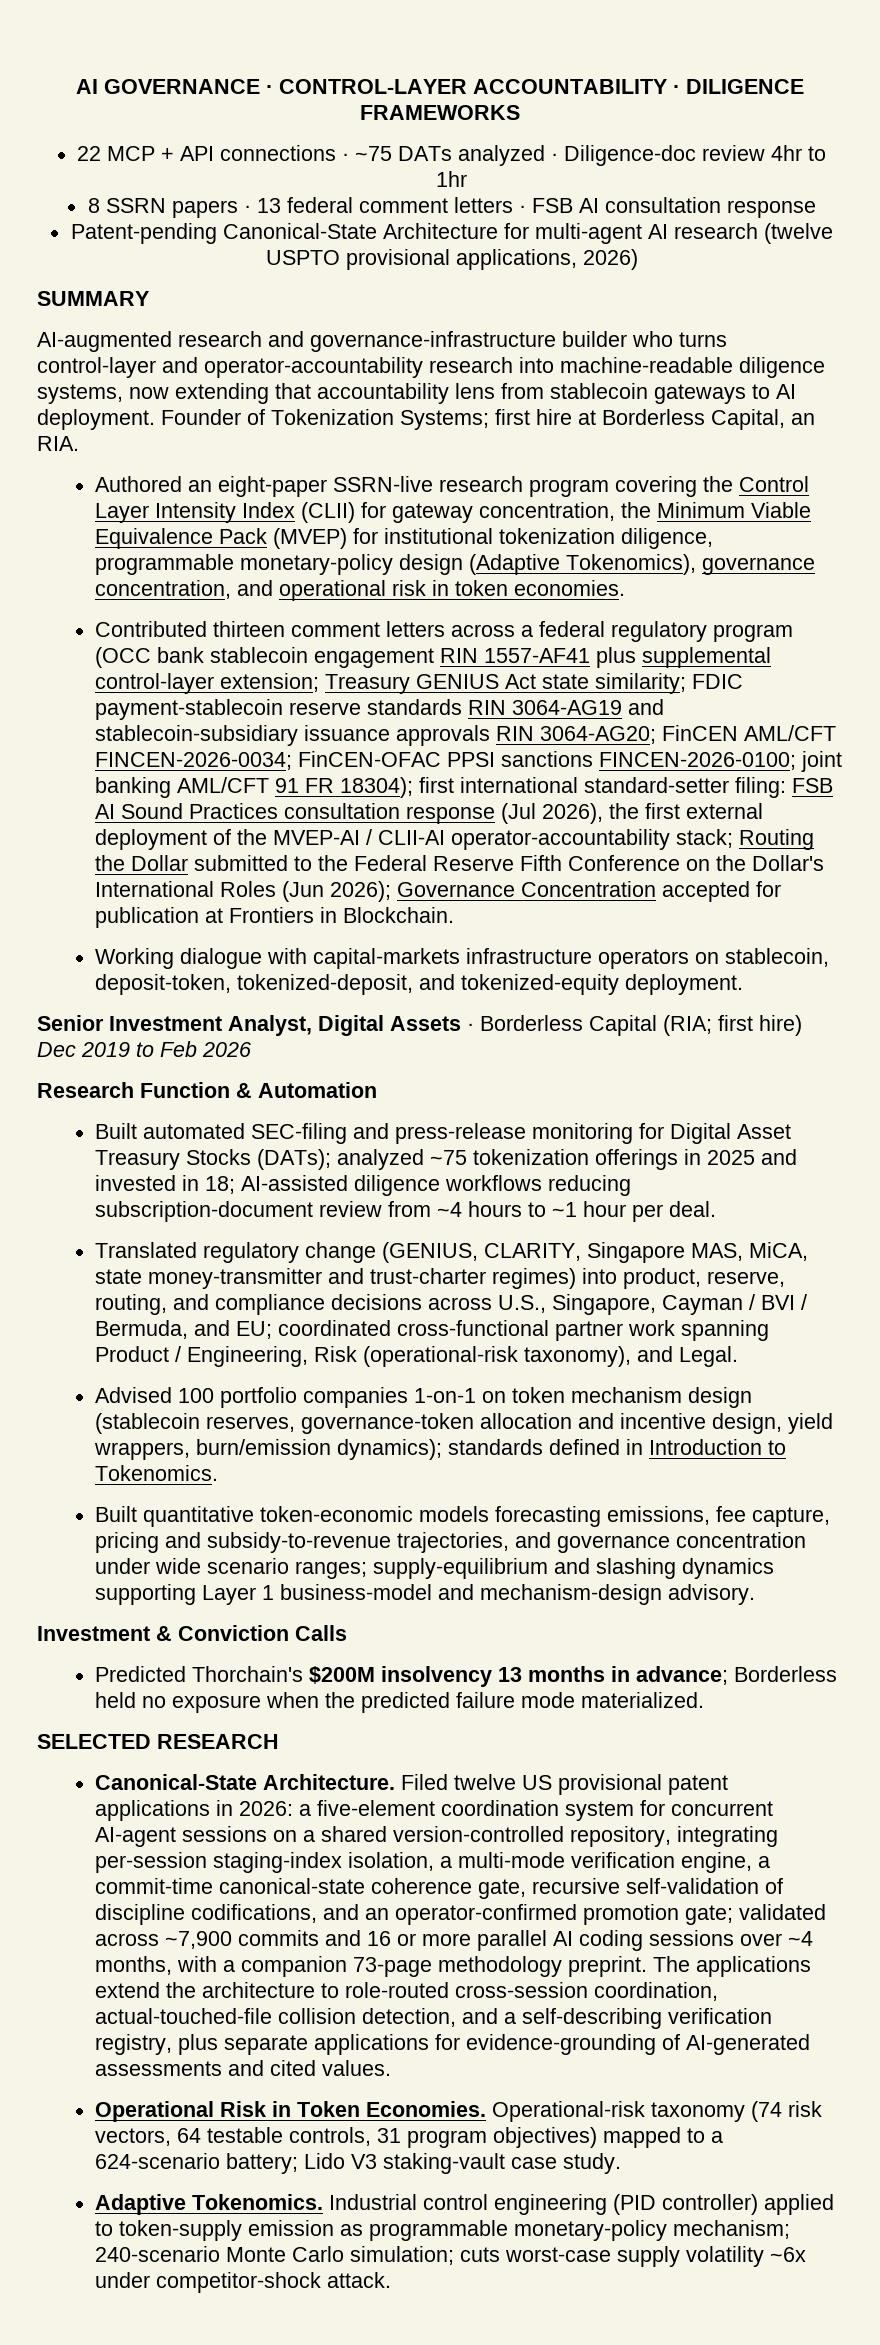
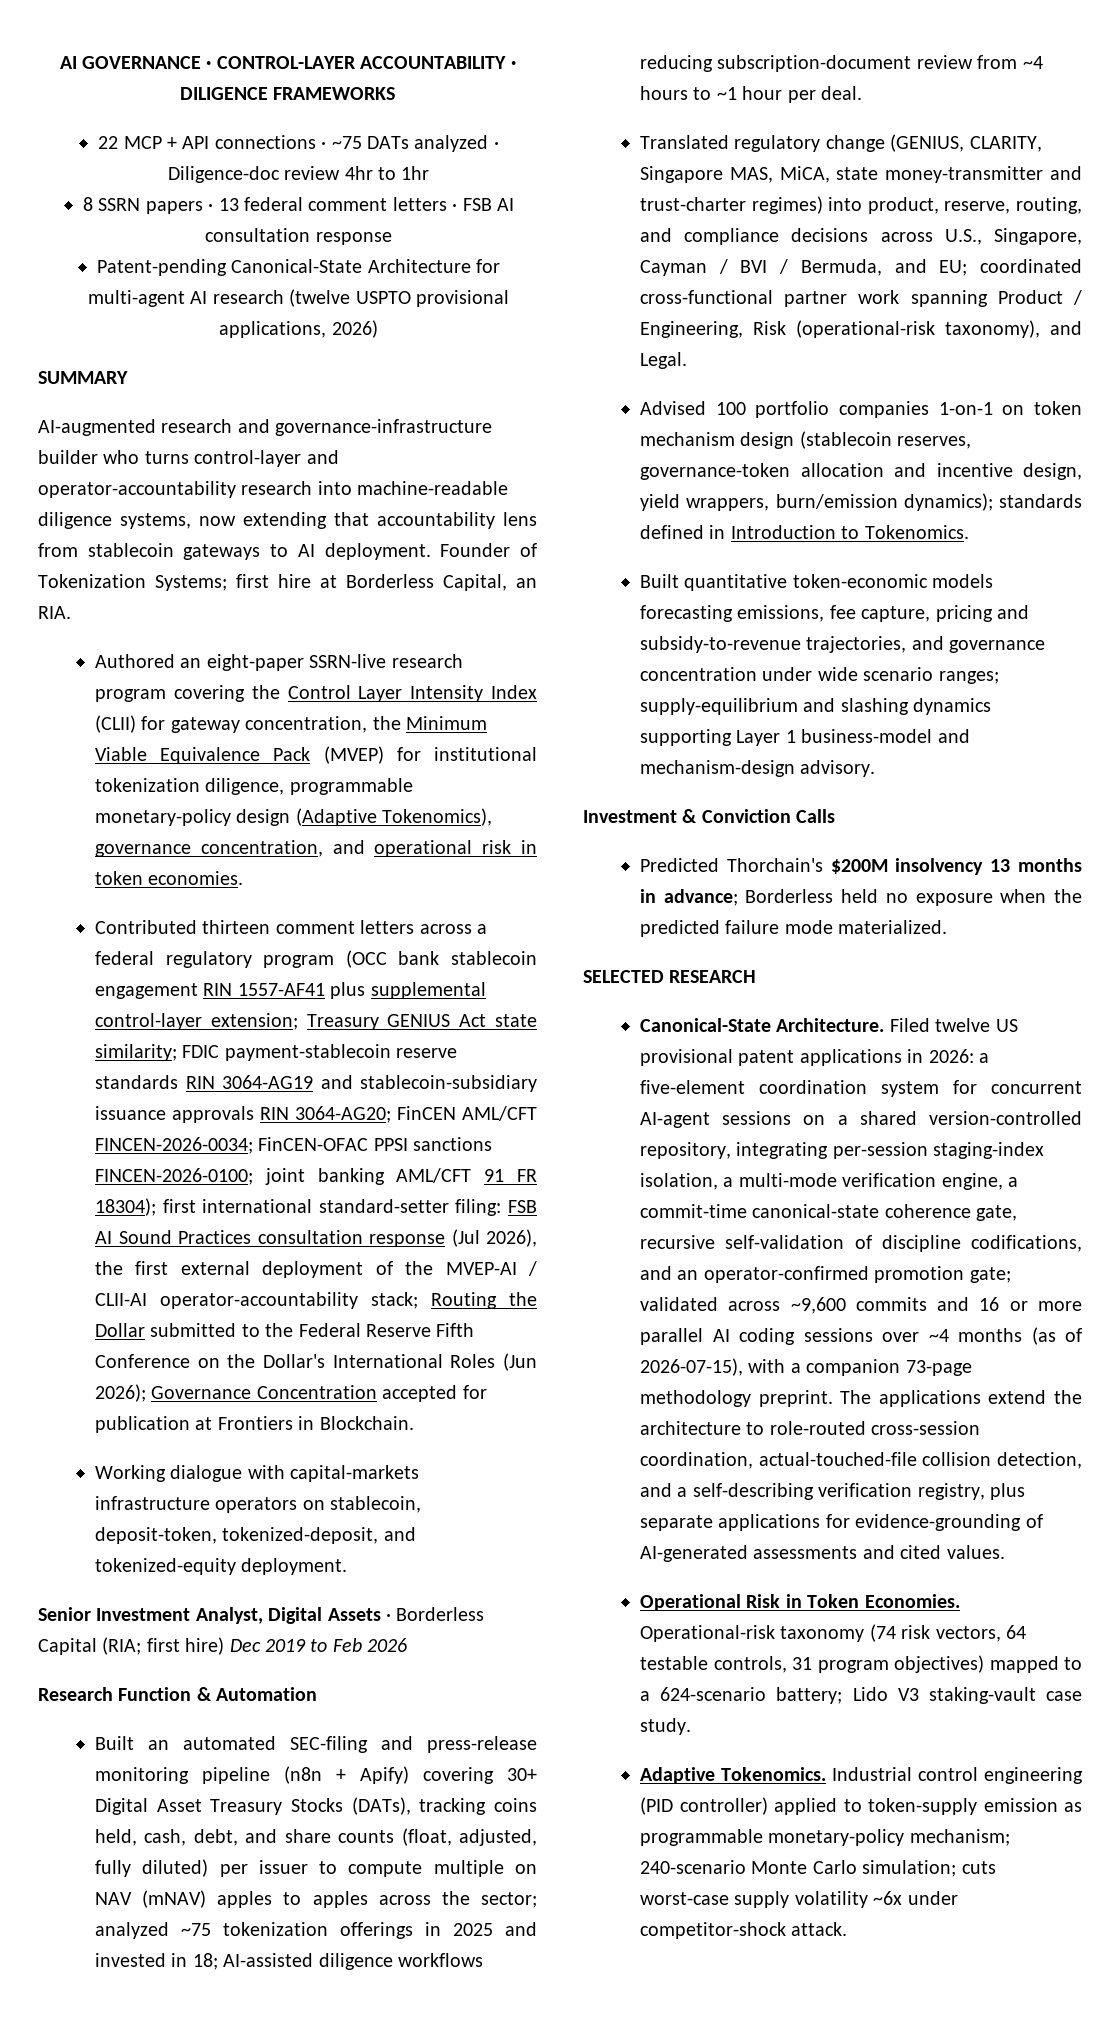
- Built automated SEC-filing and press-release monitoring for Digital Asset Treasury Stocks (DATs); analyzed ~75 tokenization offerings in 2025 and invested in 18; AI-assisted diligence workflows reducing subscription-document review from ~4 hours to ~1 hour per deal.
+ Built an automated SEC-filing and press-release monitoring pipeline (n8n + Apify) covering 30+ Digital Asset Treasury Stocks (DATs), tracking coins held, cash, debt, and share counts (float, adjusted, fully diluted) per issuer to compute multiple on NAV (mNAV) apples to apples across the sector; analyzed ~75 tokenization offerings in 2025 and invested in 18; AI-assisted diligence workflows reducing subscription-document review from ~4 hours to ~1 hour per deal.
- validated across ~7,900 commits and 16 or more parallel AI coding sessions over ~4 months, with a companion 73-page methodology preprint.
+ validated across ~9,600 commits and 16 or more parallel AI coding sessions over ~4 months (as of 2026-07-15), with a companion 73-page methodology preprint.

